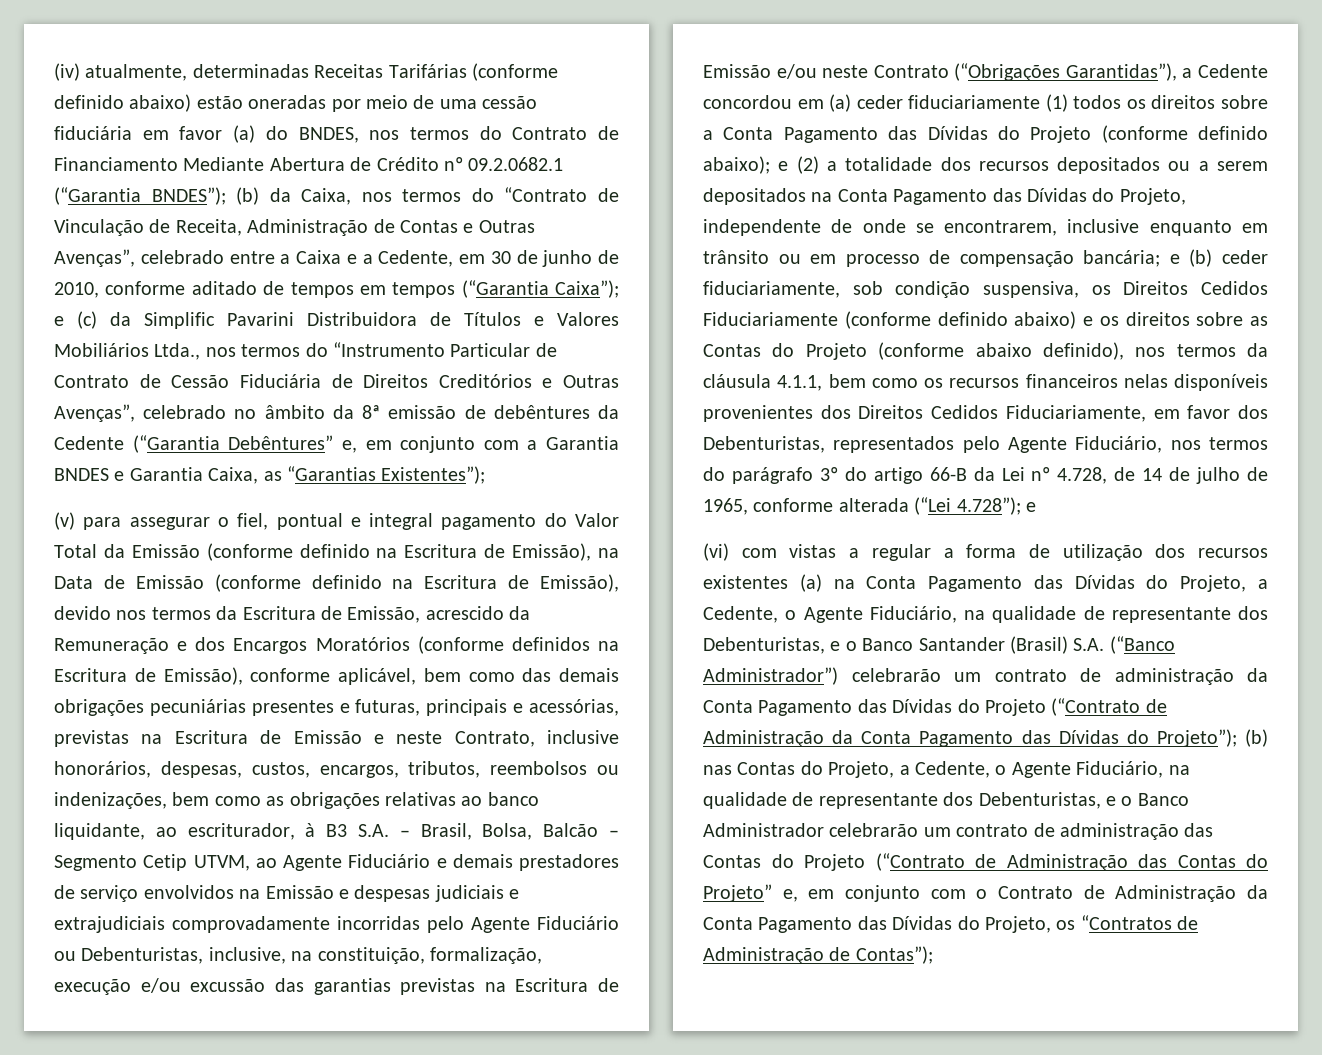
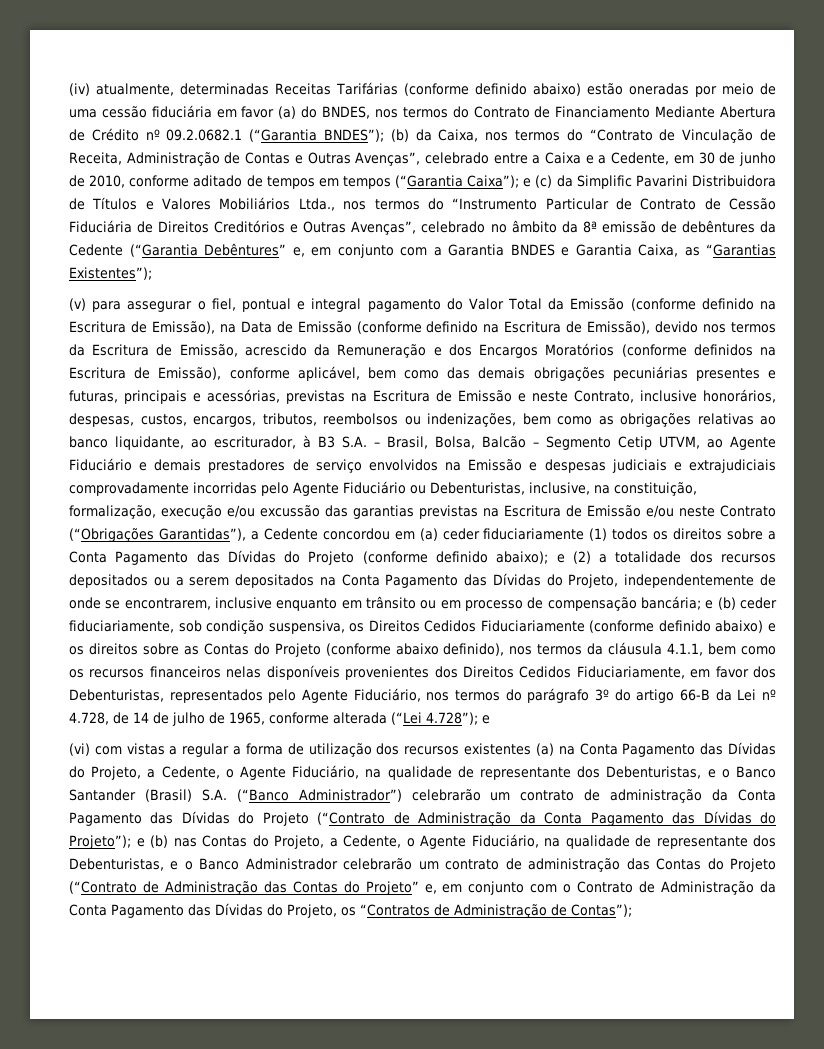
- e (2) a totalidade dos recursos depositados ou a serem depositados na Conta Pagamento das Dívidas do Projeto, independente de onde se encontrarem, inclusive enquanto em trânsito ou em processo de compensação bancária;
+ e (2) a totalidade dos recursos depositados ou a serem depositados na Conta Pagamento das Dívidas do Projeto, independentemente de onde se encontrarem, inclusive enquanto em trânsito ou em processo de compensação bancária;
- (b) nas Contas do Projeto, a Cedente, o Agente Fiduciário, na qualidade de representante dos Debenturistas, e o Banco Administrador celebrarão um contrato de administração das Contas do Projeto (“Contrato de Administração das Contas do Projeto” e, em conjunto com o Contrato de Administração da Conta Pagamento das Dívidas do Projeto, os “Contratos de Administração de Contas”);
+ e (b) nas Contas do Projeto, a Cedente, o Agente Fiduciário, na qualidade de representante dos Debenturistas, e o Banco Administrador celebrarão um contrato de administração das Contas do Projeto (“Contrato de Administração das Contas do Projeto” e, em conjunto com o Contrato de Administração da Conta Pagamento das Dívidas do Projeto, os “Contratos de Administração de Contas”);

